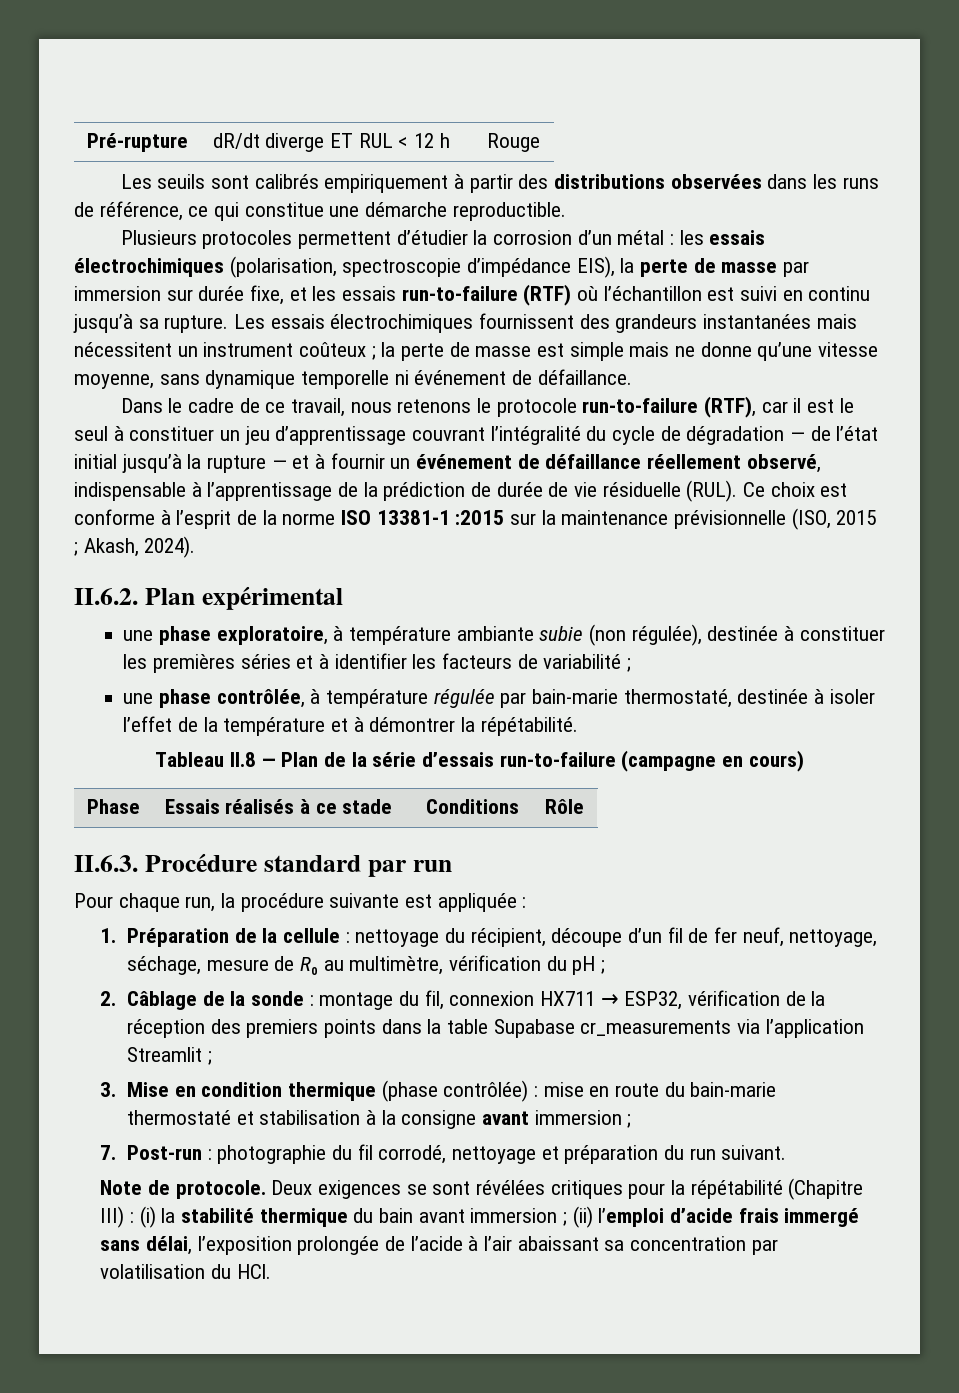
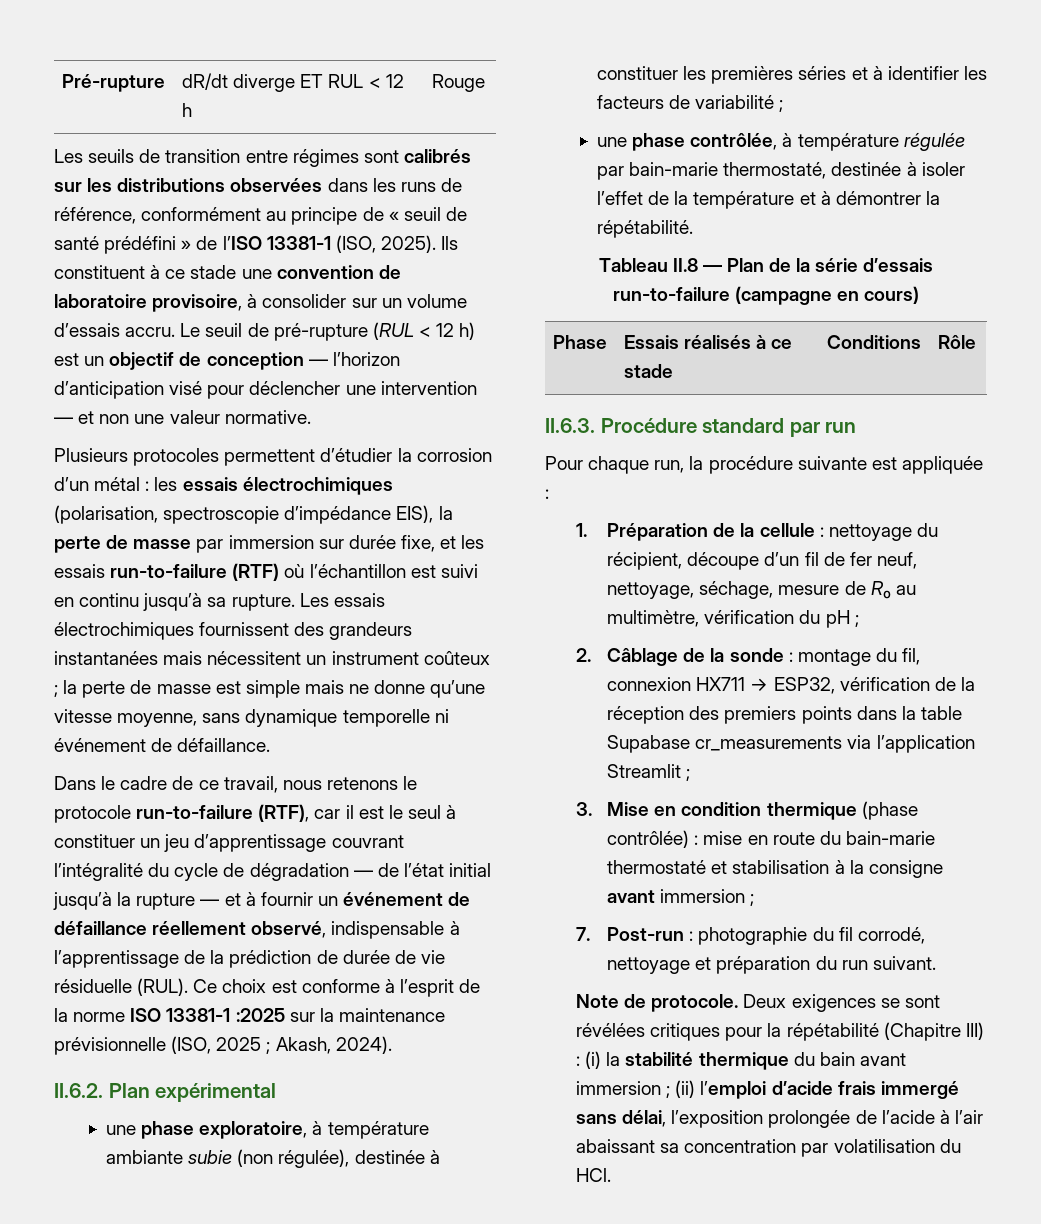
- Les seuils sont calibrés empiriquement à partir des distributions observées dans les runs de référence, ce qui constitue une démarche reproductible.
+ Les seuils de transition entre régimes sont calibrés sur les distributions observées dans les runs de référence, conformément au principe de « seuil de santé prédéfini » de l’ISO 13381-1 (ISO, 2025). Ils constituent à ce stade une convention de laboratoire provisoire, à consolider sur un volume d’essais accru. Le seuil de pré-rupture (RUL < 12 h) est un objectif de conception — l’horizon d’anticipation visé pour déclencher une intervention — et non une valeur normative.
- Ce choix est conforme à l’esprit de la norme ISO 13381-1 :2015 sur la maintenance prévisionnelle (ISO, 2015 ; Akash, 2024).
+ Ce choix est conforme à l’esprit de la norme ISO 13381-1 :2025 sur la maintenance prévisionnelle (ISO, 2025 ; Akash, 2024).

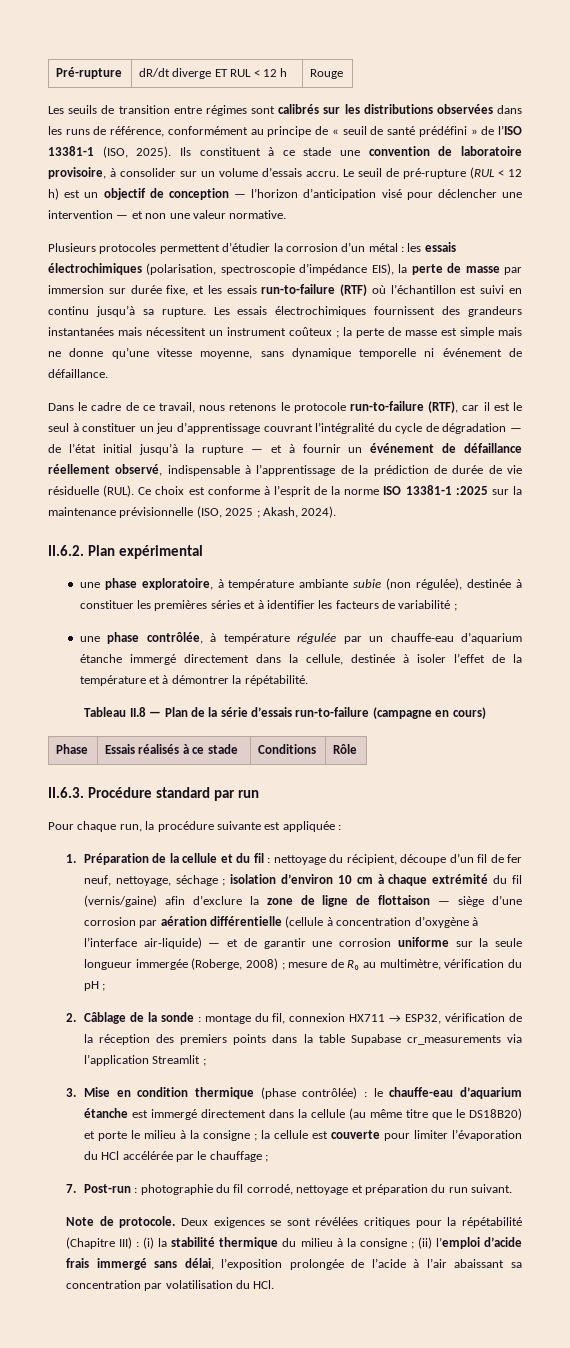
- une phase contrôlée, à température régulée par bain-marie thermostaté, destinée à isoler l’effet de la température et à démontrer la répétabilité.
+ une phase contrôlée, à température régulée par un chauffe-eau d’aquarium étanche immergé directement dans la cellule, destinée à isoler l’effet de la température et à démontrer la répétabilité.
- 1. Préparation de la cellule : nettoyage du récipient, découpe d’un fil de fer neuf, nettoyage, séchage, mesure de R₀ au multimètre, vérification du pH ;
+ 1. Préparation de la cellule et du fil : nettoyage du récipient, découpe d’un fil de fer neuf, nettoyage, séchage ; isolation d’environ 10 cm à chaque extrémité du fil (vernis/gaine) afin d’exclure la zone de ligne de flottaison — siège d’une corrosion par aération différentielle (cellule à concentration d’oxygène à l’interface air-liquide) — et de garantir une corrosion uniforme sur la seule longueur immergée (Roberge, 2008) ; mesure de R₀ au multimètre, vérification du pH ;
- 3. Mise en condition thermique (phase contrôlée) : mise en route du bain-marie thermostaté et stabilisation à la consigne avant immersion ;
+ 3. Mise en condition thermique (phase contrôlée) : le chauffe-eau d’aquarium étanche est immergé directement dans la cellule (au même titre que le DS18B20) et porte le milieu à la consigne ; la cellule est couverte pour limiter l’évaporation du HCl accélérée par le chauffage ;
- Deux exigences se sont révélées critiques pour la répétabilité (Chapitre III) : (i) la stabilité thermique du bain avant immersion ; (ii) l’emploi d’acide frais immergé sans délai, l’exposition prolongée de l’acide à l’air abaissant sa concentration par volatilisation du HCl.
+ Deux exigences se sont révélées critiques pour la répétabilité (Chapitre III) : (i) la stabilité thermique du milieu à la consigne ; (ii) l’emploi d’acide frais immergé sans délai, l’exposition prolongée de l’acide à l’air abaissant sa concentration par volatilisation du HCl.

